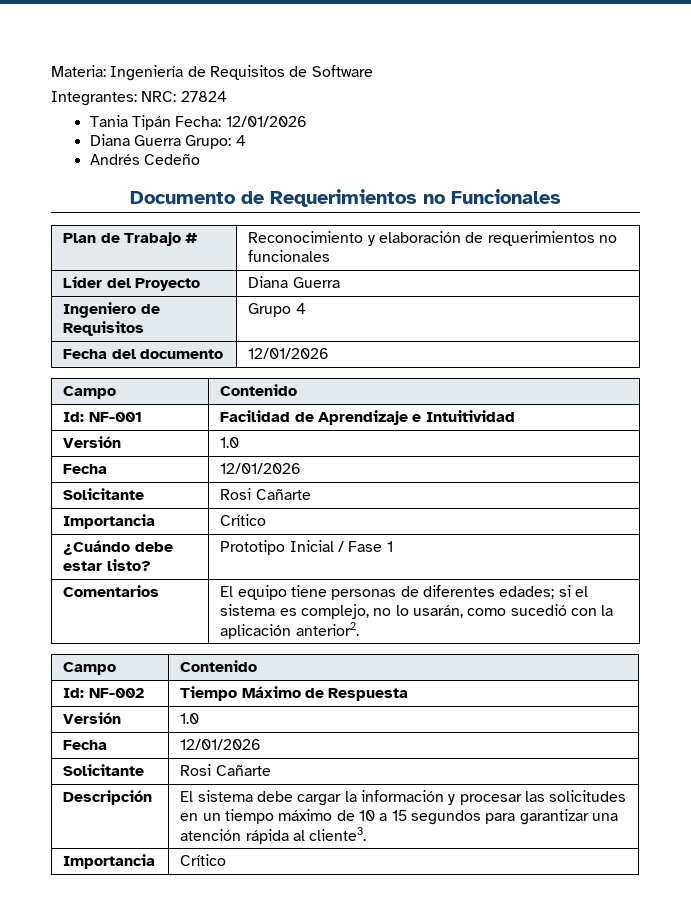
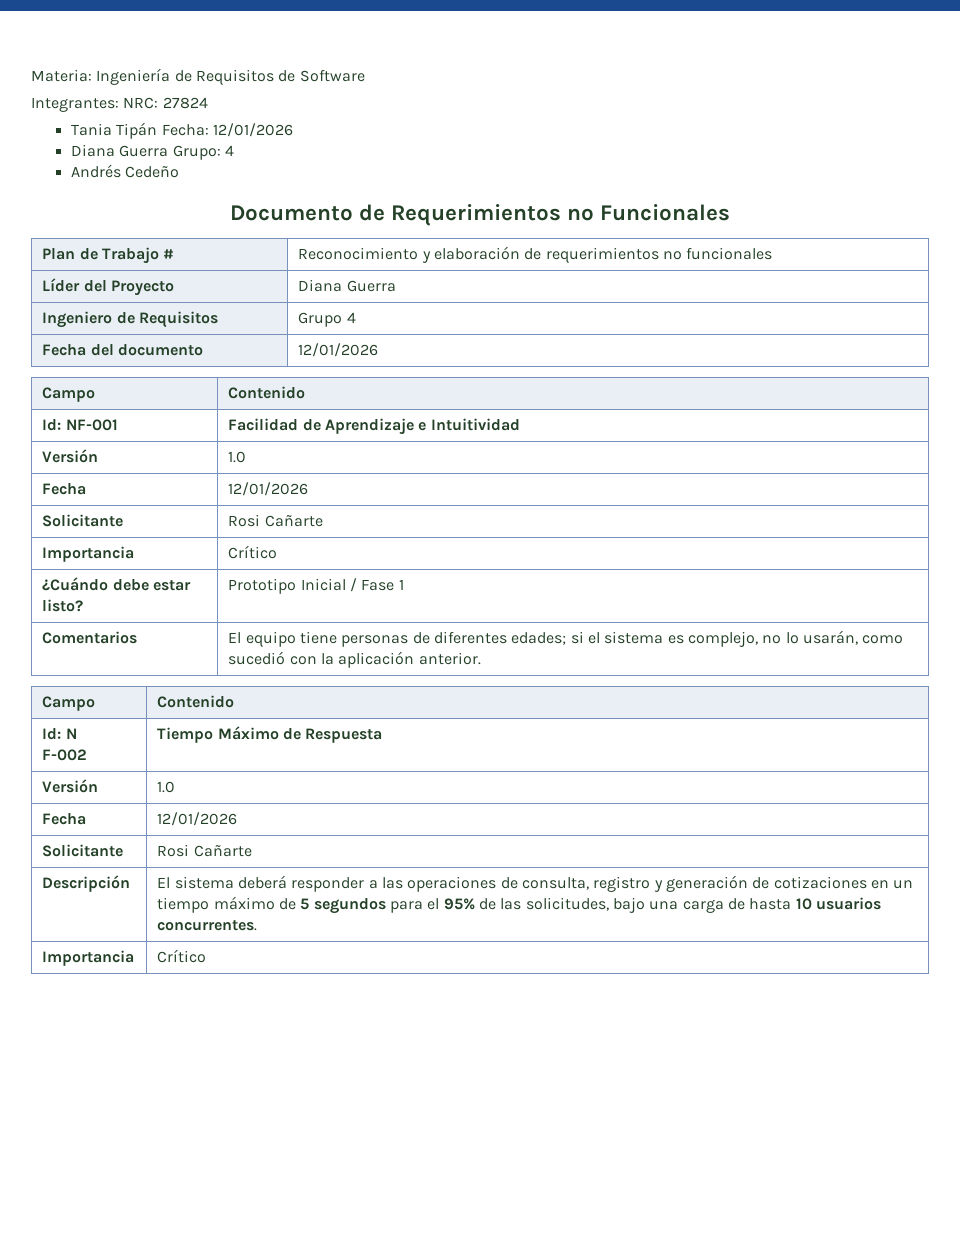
- Comentarios | El equipo tiene personas de diferentes edades; si el sistema es complejo, no lo usarán, como sucedió con la aplicación anterior2.
+ Comentarios | El equipo tiene personas de diferentes edades; si el sistema es complejo, no lo usarán, como sucedió con la aplicación anterior.
  Campo | Contenido
- Id: NF-002 | Tiempo Máximo de Respuesta
+ Id: N
+ F-002 | Tiempo Máximo de Respuesta
- Descripción | El sistema debe cargar la información y procesar las solicitudes en un tiempo máximo de 10 a 15 segundos para garantizar una atención rápida al cliente3.
+ Descripción | El sistema deberá responder a las operaciones de consulta, registro y generación de cotizaciones en un tiempo máximo de 5 segundos para el 95% de las solicitudes, bajo una carga de hasta 10 usuarios concurrentes.

